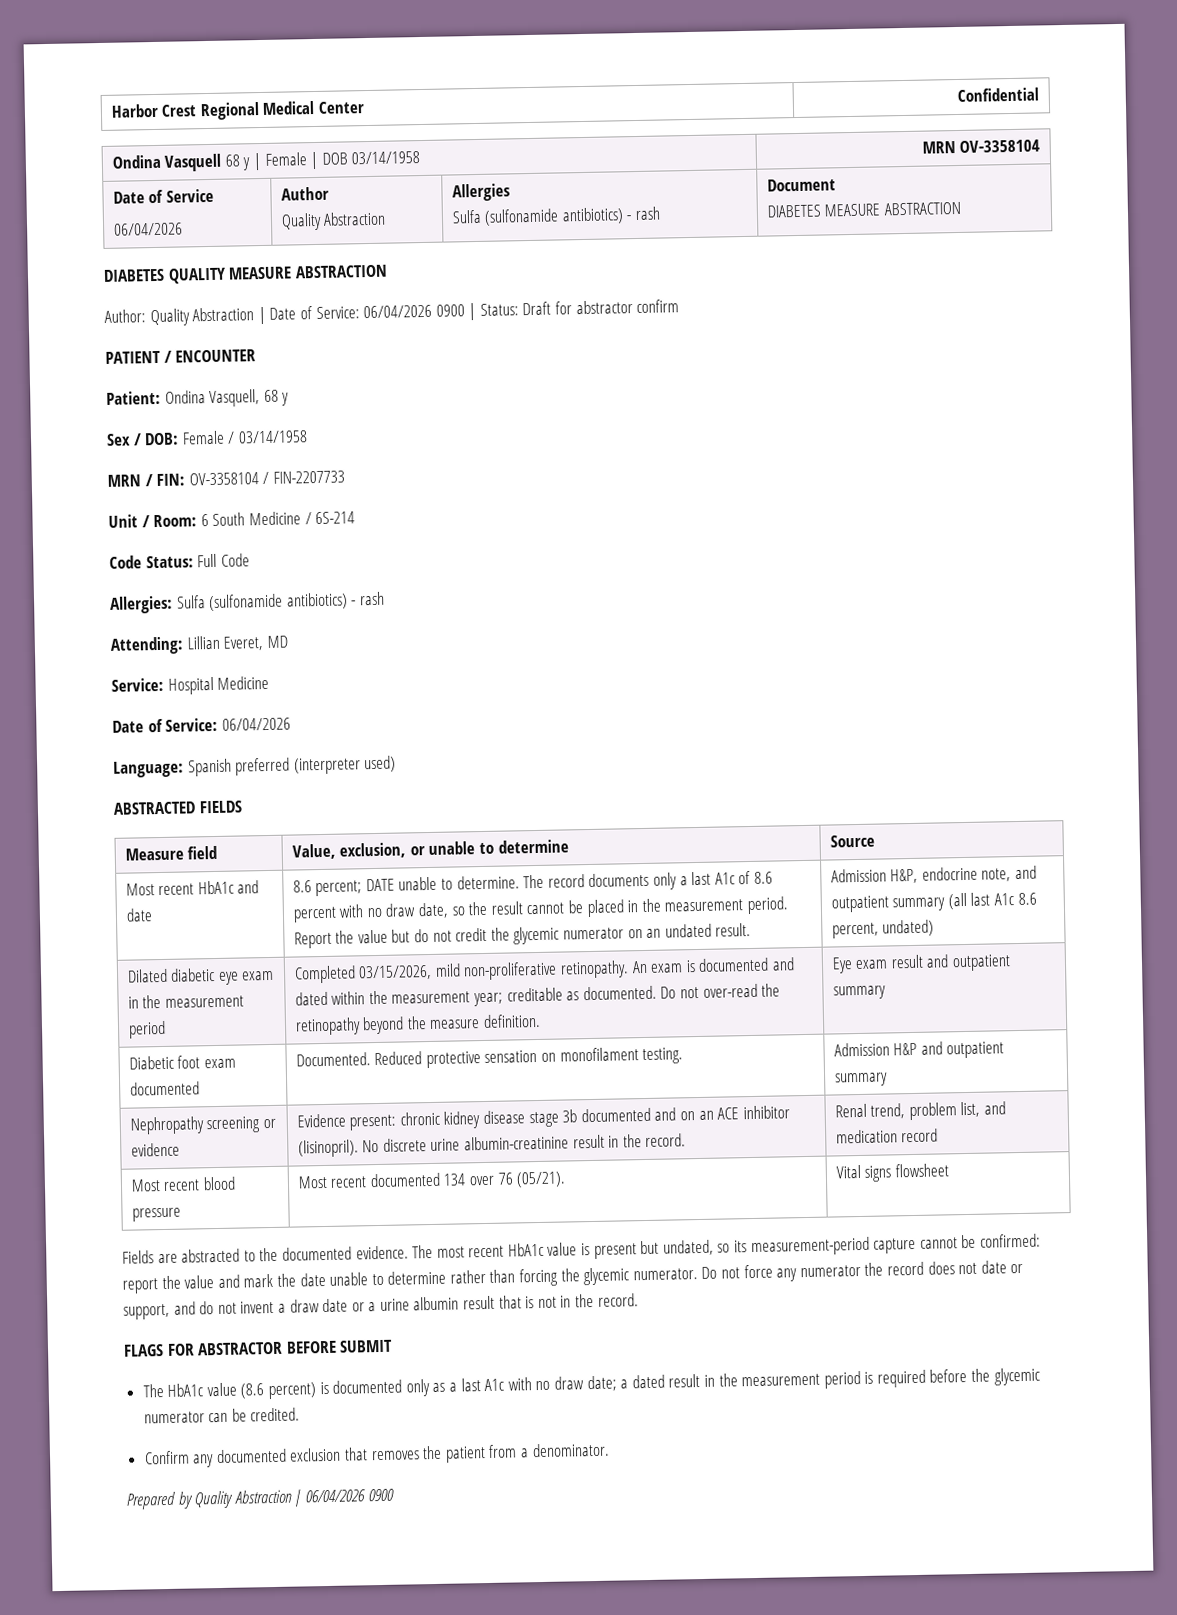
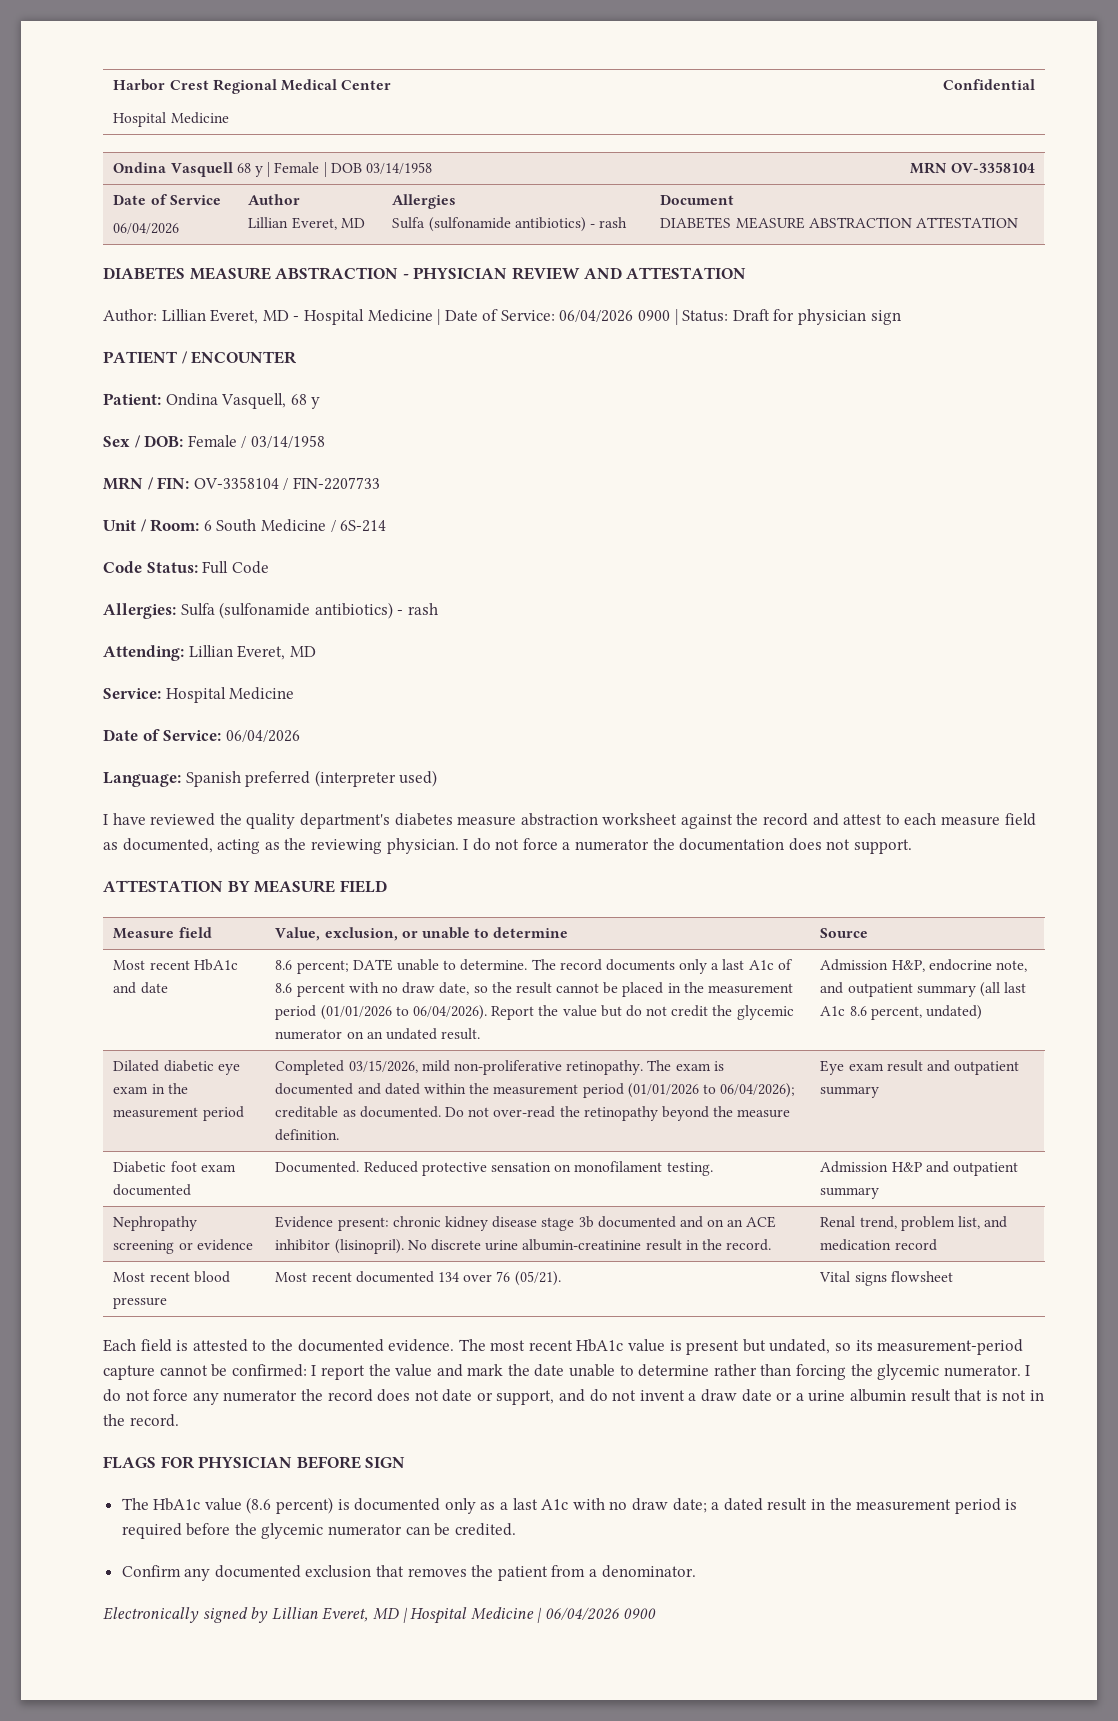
- Harbor Crest Regional Medical Center | Confidential
+ Harbor Crest Regional Medical Center
+ Hospital Medicine | Confidential
  Date of Service
  06/04/2026 | Author
- Quality Abstraction | Allergies
+ Lillian Everet, MD | Allergies
  Sulfa (sulfonamide antibiotics) - rash | Document
- DIABETES MEASURE ABSTRACTION
- DIABETES QUALITY MEASURE ABSTRACTION
- Author: Quality Abstraction | Date of Service: 06/04/2026 0900 | Status: Draft for abstractor confirm
+ DIABETES MEASURE ABSTRACTION ATTESTATION
+ DIABETES MEASURE ABSTRACTION - PHYSICIAN REVIEW AND ATTESTATION
+ Author: Lillian Everet, MD - Hospital Medicine | Date of Service: 06/04/2026 0900 | Status: Draft for physician sign
- ABSTRACTED FIELDS
+ I have reviewed the quality department's diabetes measure abstraction worksheet against the record and attest to each measure field as documented, acting as the reviewing physician. I do not force a numerator the documentation does not support.
+ ATTESTATION BY MEASURE FIELD
- The record documents only a last A1c of 8.6 percent with no draw date, so the result cannot be placed in the measurement period.
+ The record documents only a last A1c of 8.6 percent with no draw date, so the result cannot be placed in the measurement period (01/01/2026 to 06/04/2026).
- An exam is documented and dated within the measurement year; creditable as documented.
+ The exam is documented and dated within the measurement period (01/01/2026 to 06/04/2026); creditable as documented.
- Fields are abstracted to the documented evidence.
+ Each field is attested to the documented evidence.
- The most recent HbA1c value is present but undated, so its measurement-period capture cannot be confirmed: report the value and mark the date unable to determine rather than forcing the glycemic numerator.
+ The most recent HbA1c value is present but undated, so its measurement-period capture cannot be confirmed: I report the value and mark the date unable to determine rather than forcing the glycemic numerator.
- Do not force any numerator the record does not date or support, and do not invent a draw date or a urine albumin result that is not in the record.
+ I do not force any numerator the record does not date or support, and do not invent a draw date or a urine albumin result that is not in the record.
- FLAGS FOR ABSTRACTOR BEFORE SUBMIT
+ FLAGS FOR PHYSICIAN BEFORE SIGN
- Prepared by Quality Abstraction | 06/04/2026 0900
+ Electronically signed by Lillian Everet, MD | Hospital Medicine | 06/04/2026 0900

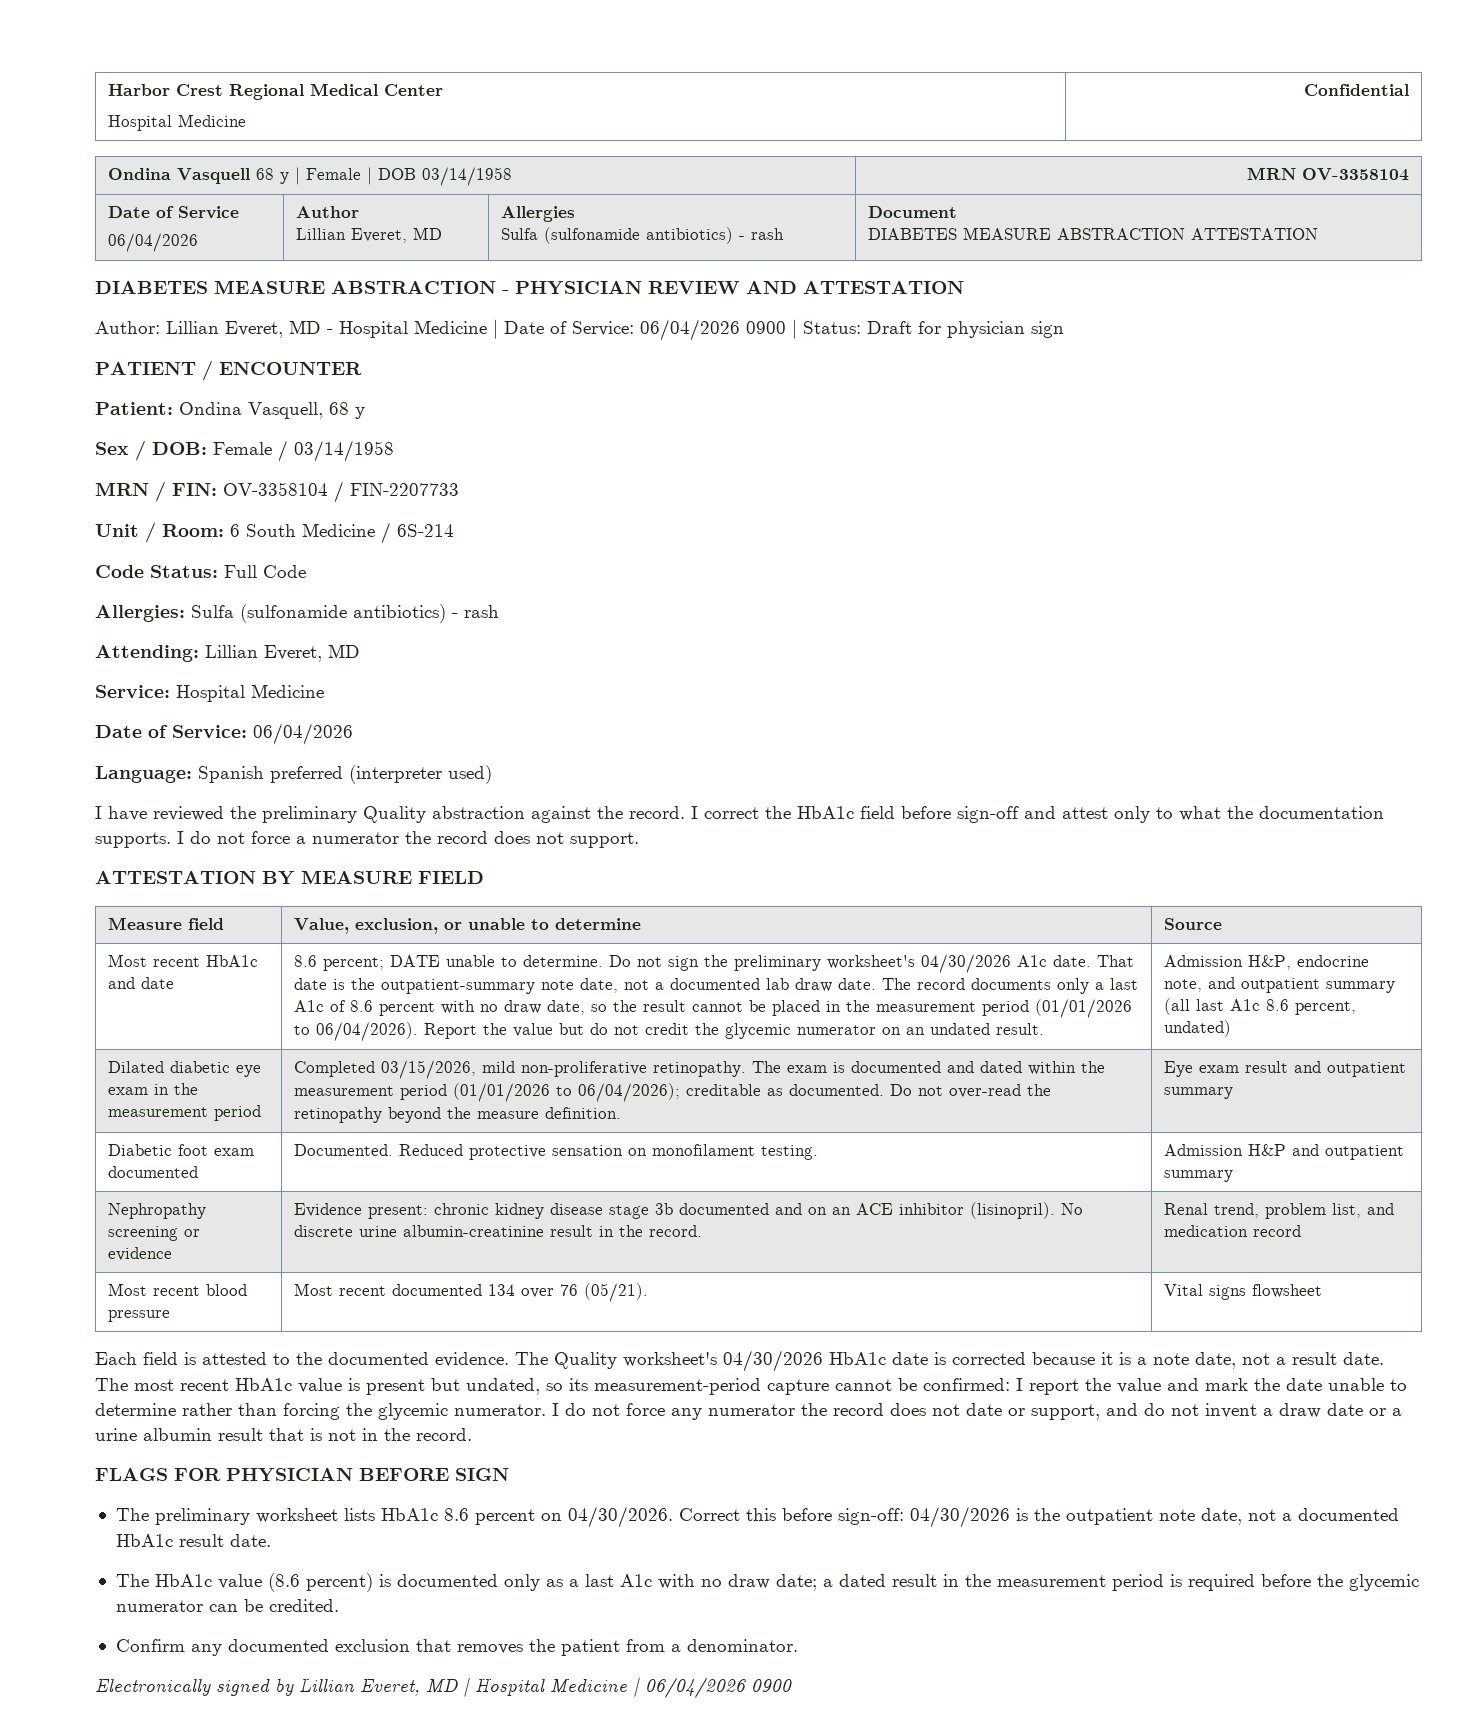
- I have reviewed the quality department's diabetes measure abstraction worksheet against the record and attest to each measure field as documented, acting as the reviewing physician.
+ I have reviewed the preliminary Quality abstraction against the record. I correct the HbA1c field before sign-off and attest only to what the documentation supports.
- I do not force a numerator the documentation does not support.
+ I do not force a numerator the record does not support.
+ Do not sign the preliminary worksheet's 04/30/2026 A1c date. That date is the outpatient-summary note date, not a documented lab draw date.
- The most recent HbA1c value is present but undated, so its measurement-period capture cannot be confirmed: I report the value and mark the date unable to determine rather than forcing the glycemic numerator.
+ The Quality worksheet's 04/30/2026 HbA1c date is corrected because it is a note date, not a result date. The most recent HbA1c value is present but undated, so its measurement-period capture cannot be confirmed: I report the value and mark the date unable to determine rather than forcing the glycemic numerator.
+ The preliminary worksheet lists HbA1c 8.6 percent on 04/30/2026. Correct this before sign-off: 04/30/2026 is the outpatient note date, not a documented HbA1c result date.

